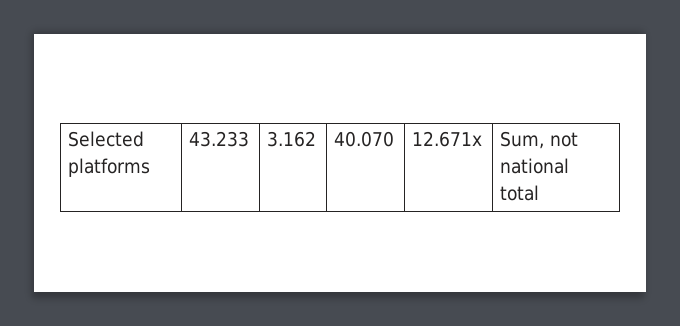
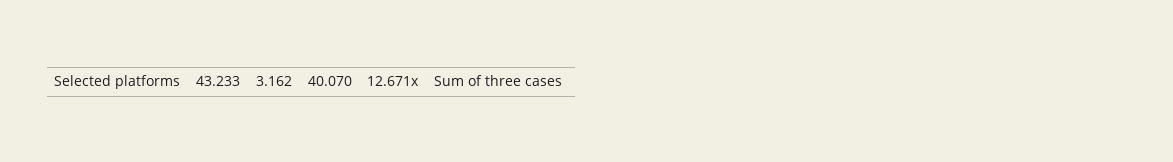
- Selected platforms | 43.233 | 3.162 | 40.070 | 12.671x | Sum, not national total
+ Selected platforms | 43.233 | 3.162 | 40.070 | 12.671x | Sum of three cases

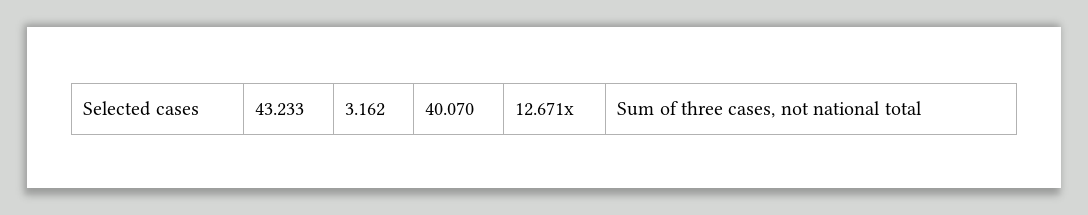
- Selected platforms | 43.233 | 3.162 | 40.070 | 12.671x | Sum of three cases
+ Selected cases | 43.233 | 3.162 | 40.070 | 12.671x | Sum of three cases, not national total

